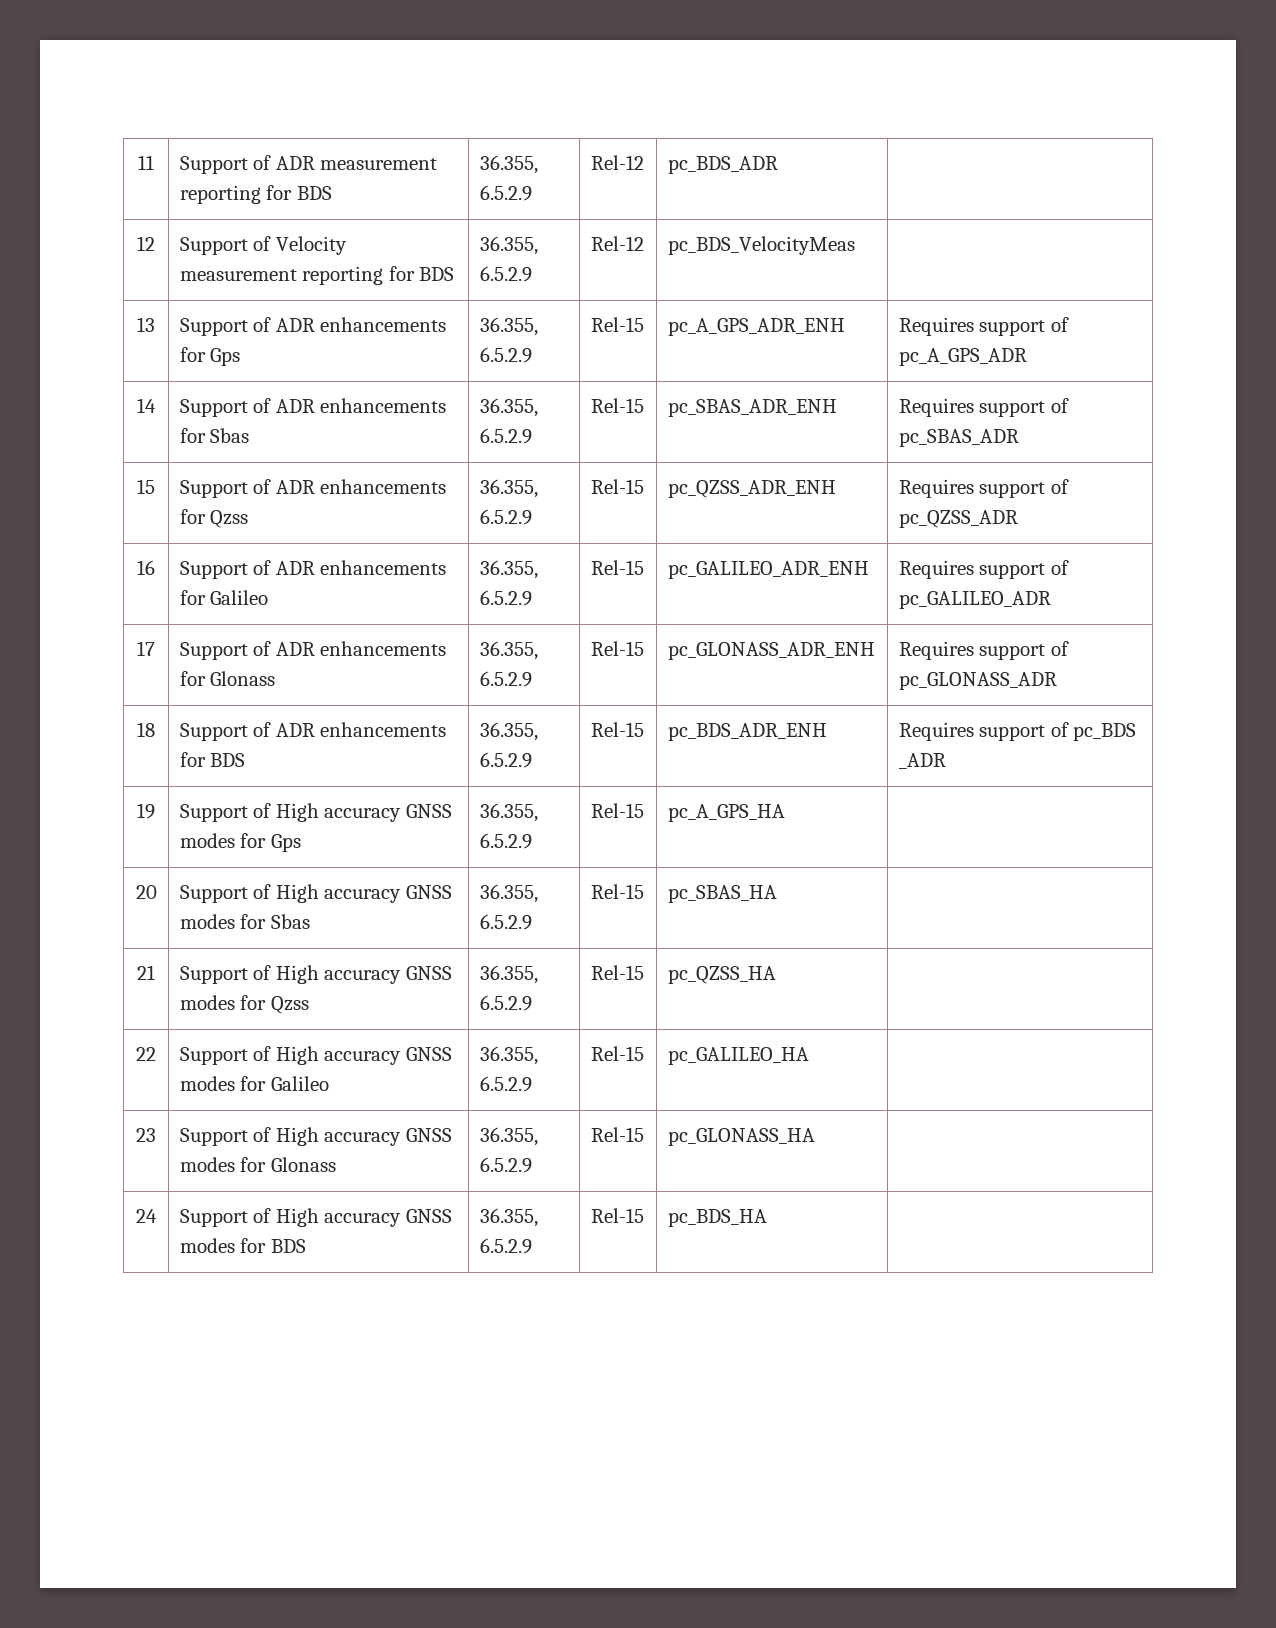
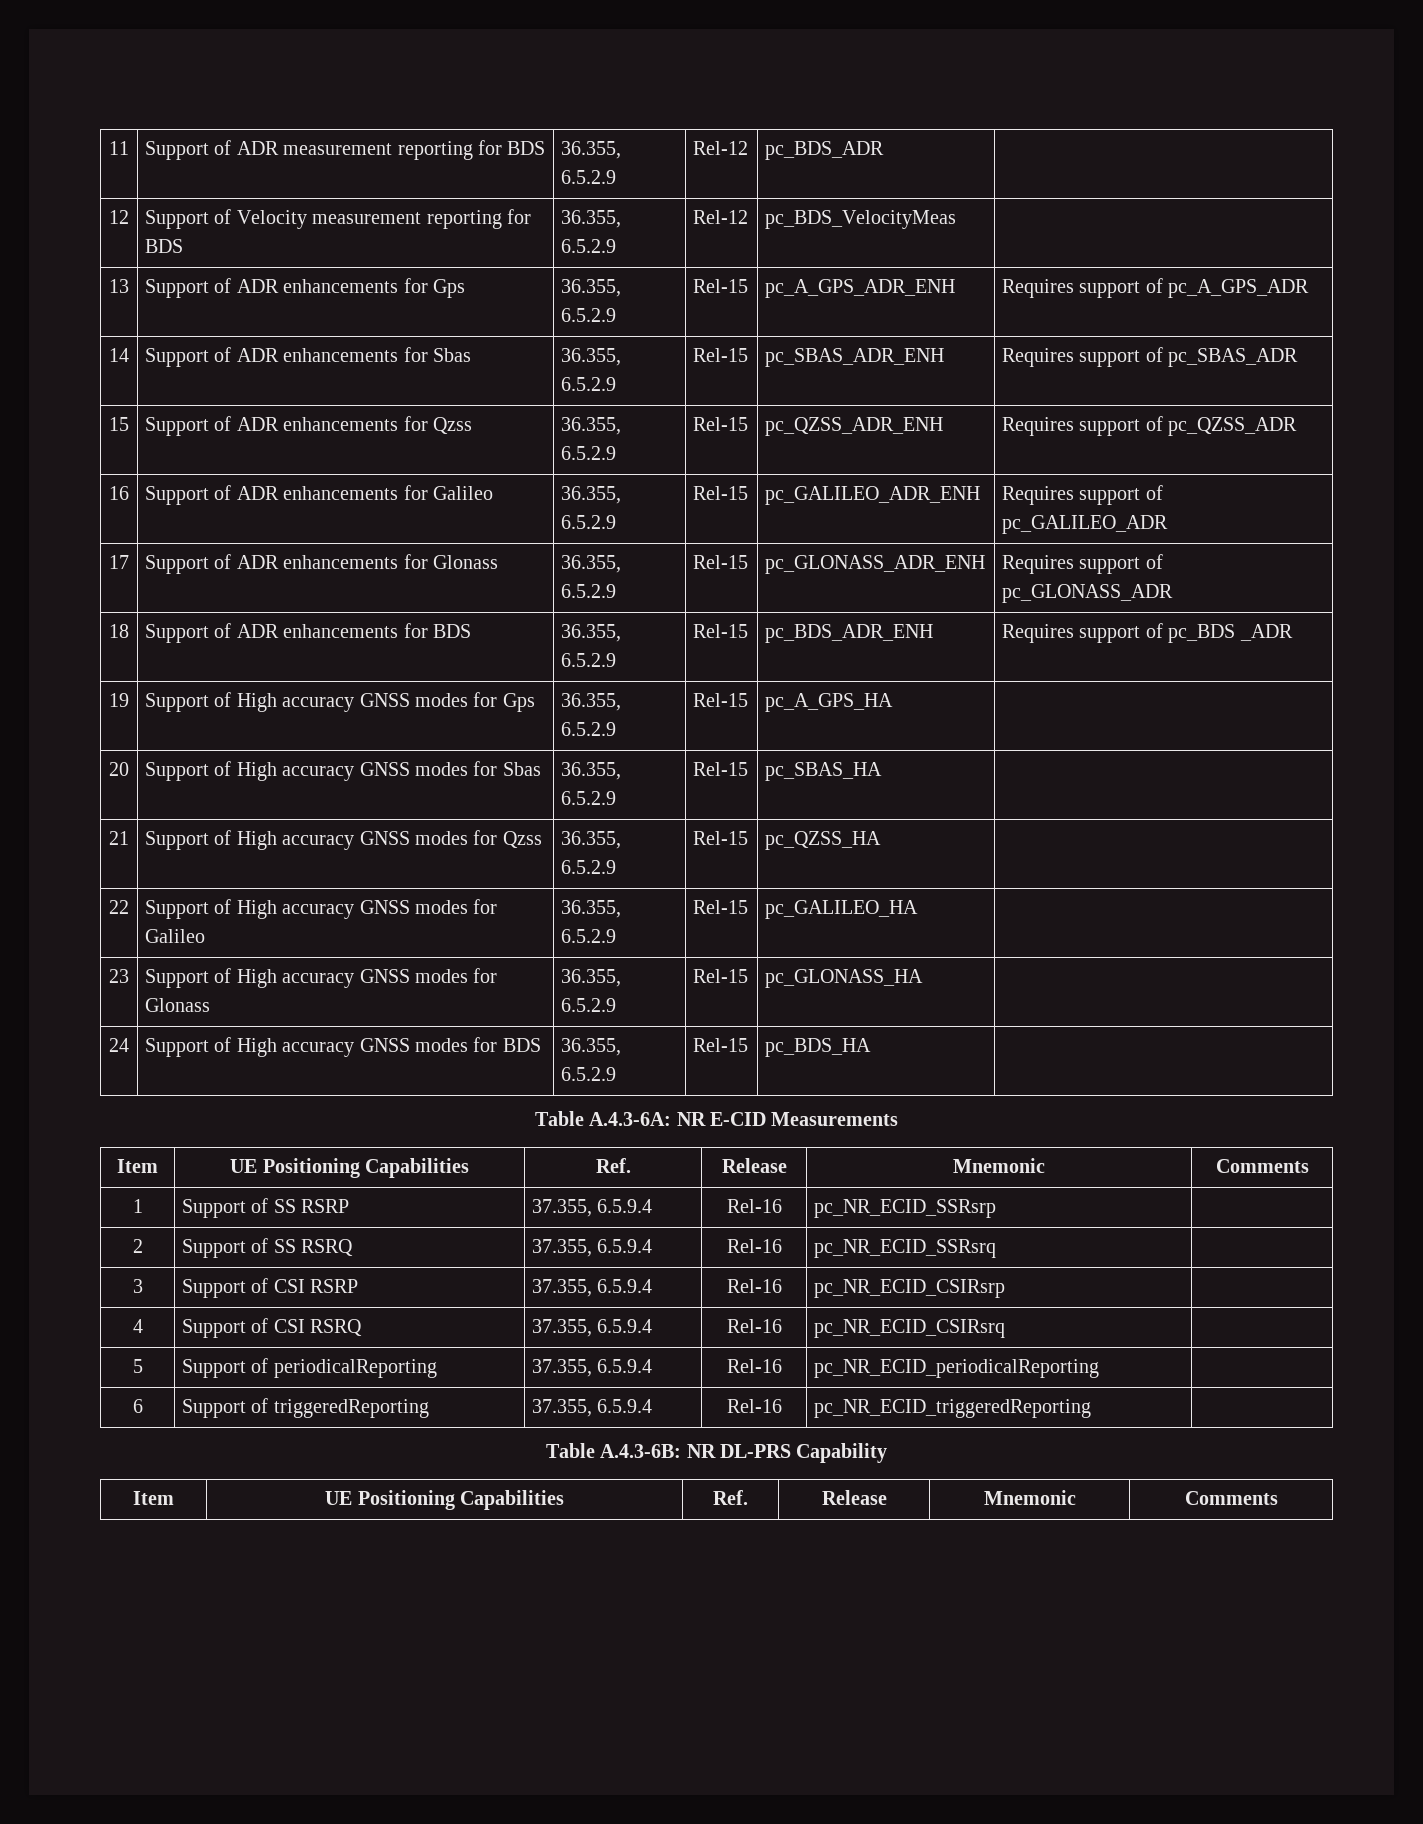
+ Table A.4.3-6A: NR E-CID Measurements
+ Item | UE Positioning Capabilities | Ref. | Release | Mnemonic | Comments
+ 1 | Support of SS RSRP | 37.355, 6.5.9.4 | Rel-16 | pc_NR_ECID_SSRsrp |
+ 2 | Support of SS RSRQ | 37.355, 6.5.9.4 | Rel-16 | pc_NR_ECID_SSRsrq |
+ 3 | Support of CSI RSRP | 37.355, 6.5.9.4 | Rel-16 | pc_NR_ECID_CSIRsrp |
+ 4 | Support of CSI RSRQ | 37.355, 6.5.9.4 | Rel-16 | pc_NR_ECID_CSIRsrq |
+ 5 | Support of periodicalReporting | 37.355, 6.5.9.4 | Rel-16 | pc_NR_ECID_periodicalReporting |
+ 6 | Support of triggeredReporting | 37.355, 6.5.9.4 | Rel-16 | pc_NR_ECID_triggeredReporting |
+ Table A.4.3-6B: NR DL-PRS Capability
+ Item | UE Positioning Capabilities | Ref. | Release | Mnemonic | Comments

